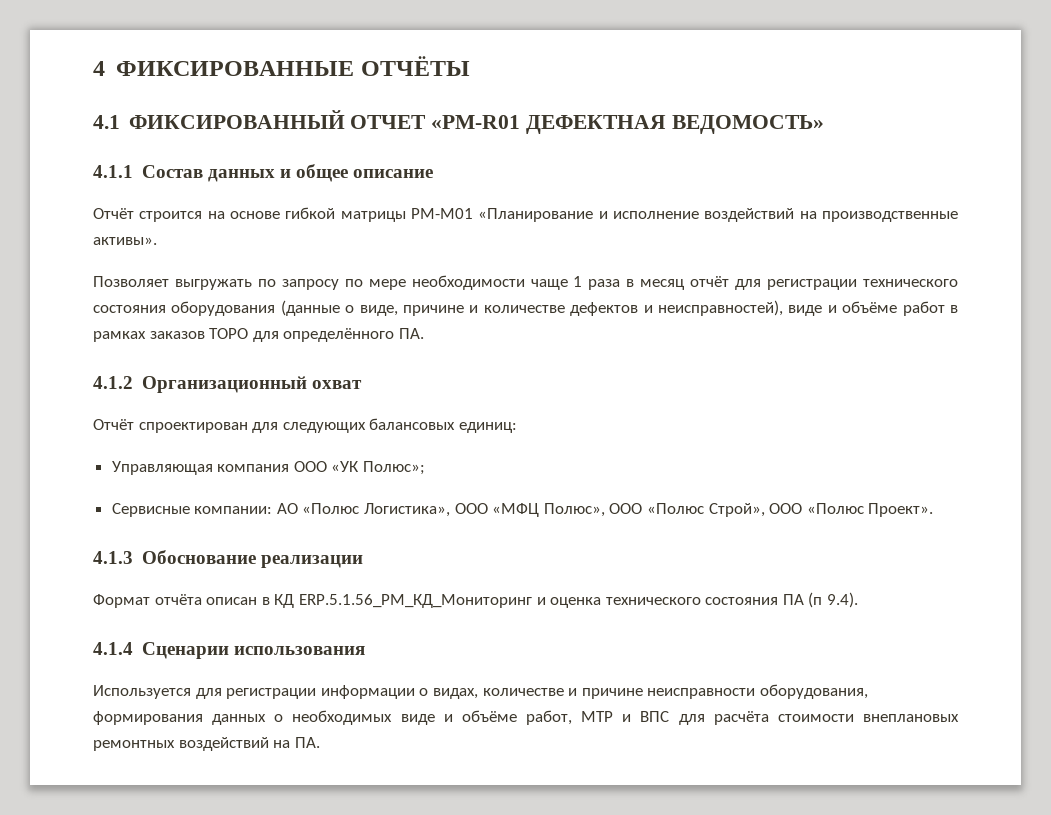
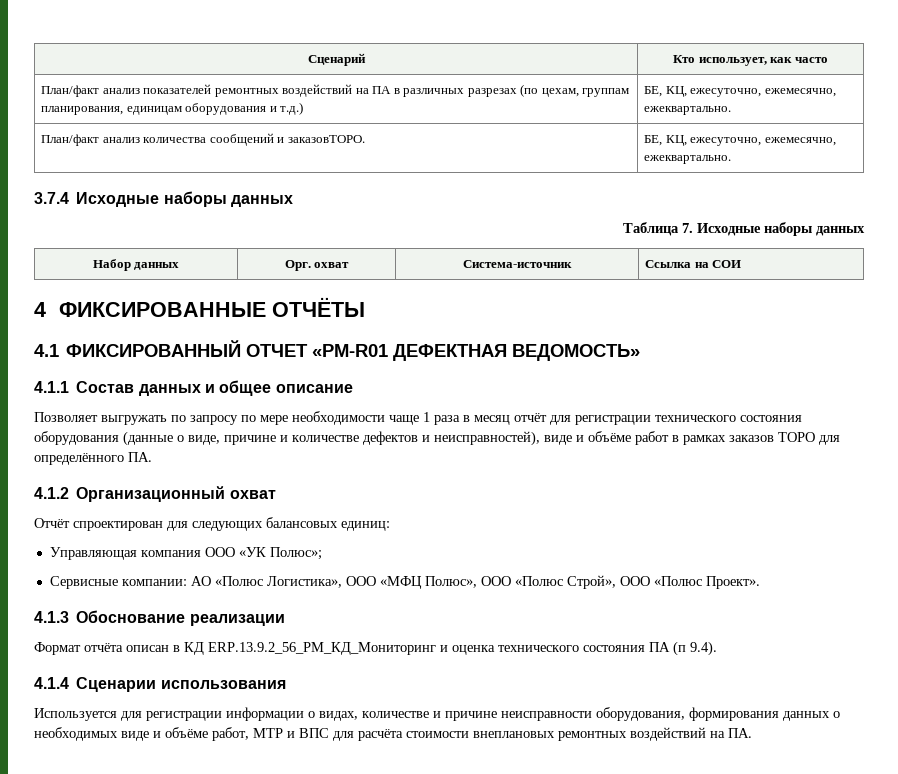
+ Сценарий | Кто использует, как часто
+ План/факт анализ показателей ремонтных воздействий на ПА в различных разрезах (по цехам, группам планирования, единицам оборудования и т.д.) | БЕ, КЦ, ежесуточно, ежемесячно, ежеквартально.
+ План/факт анализ количества сообщений и заказовТОРО. | БЕ, КЦ, ежесуточно, ежемесячно, ежеквартально.
+ 3.7.4 Исходные наборы данных
+ Таблица 7. Исходные наборы данных
+ Набор данных | Орг. охват | Система-источник | Ссылка на СОИ
- Отчёт строится на основе гибкой матрицы PM-M01 «Планирование и исполнение воздействий на производственные активы».
- Формат отчёта описан в КД ERP.5.1.56_PM_КД_Мониторинг и оценка технического состояния ПА (п 9.4).
+ Формат отчёта описан в КД ERP.13.9.2_56_PM_КД_Мониторинг и оценка технического состояния ПА (п 9.4).

